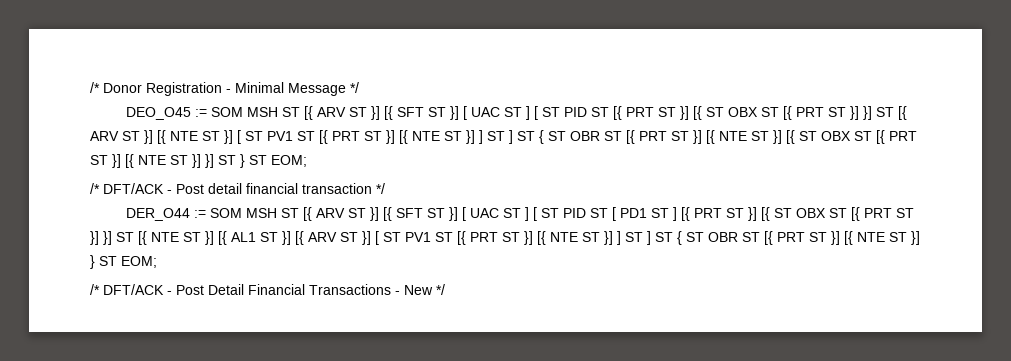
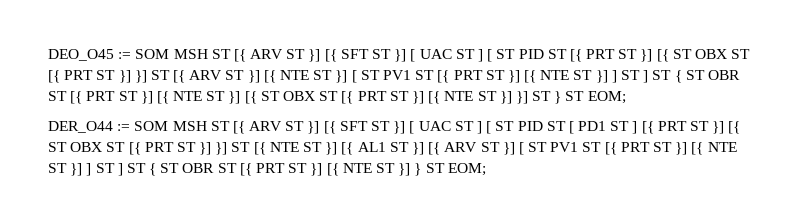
- /* Donor Registration - Minimal Message */
- /* DFT/ACK - Post detail financial transaction */
- /* DFT/ACK - Post Detail Financial Transactions - New */

